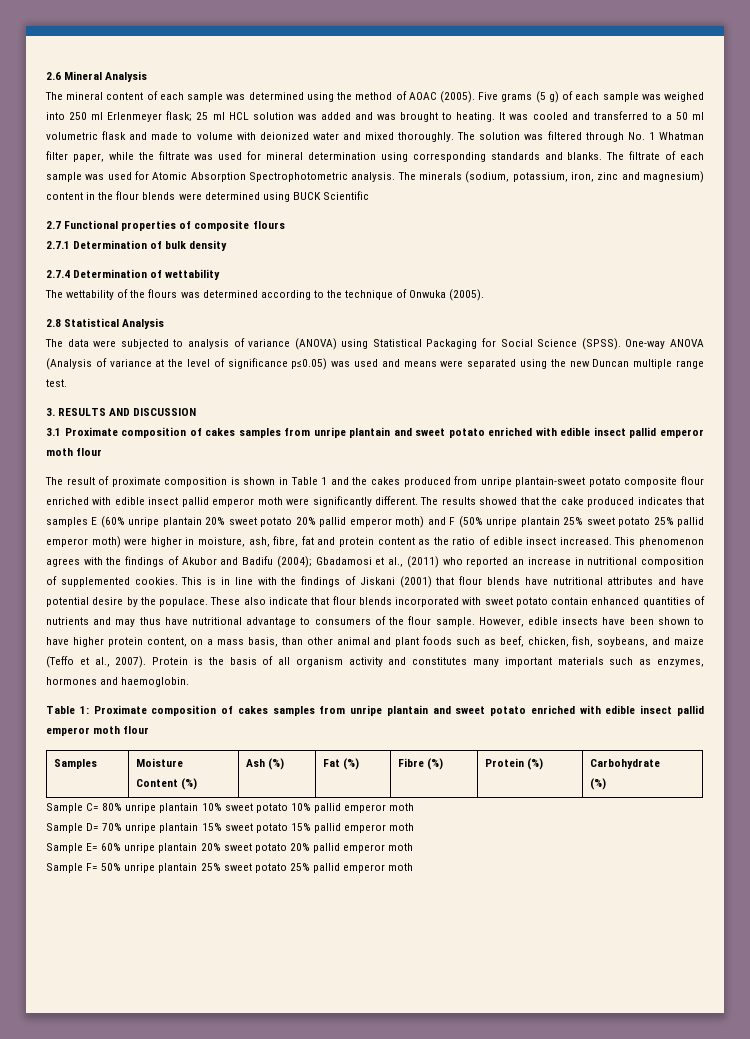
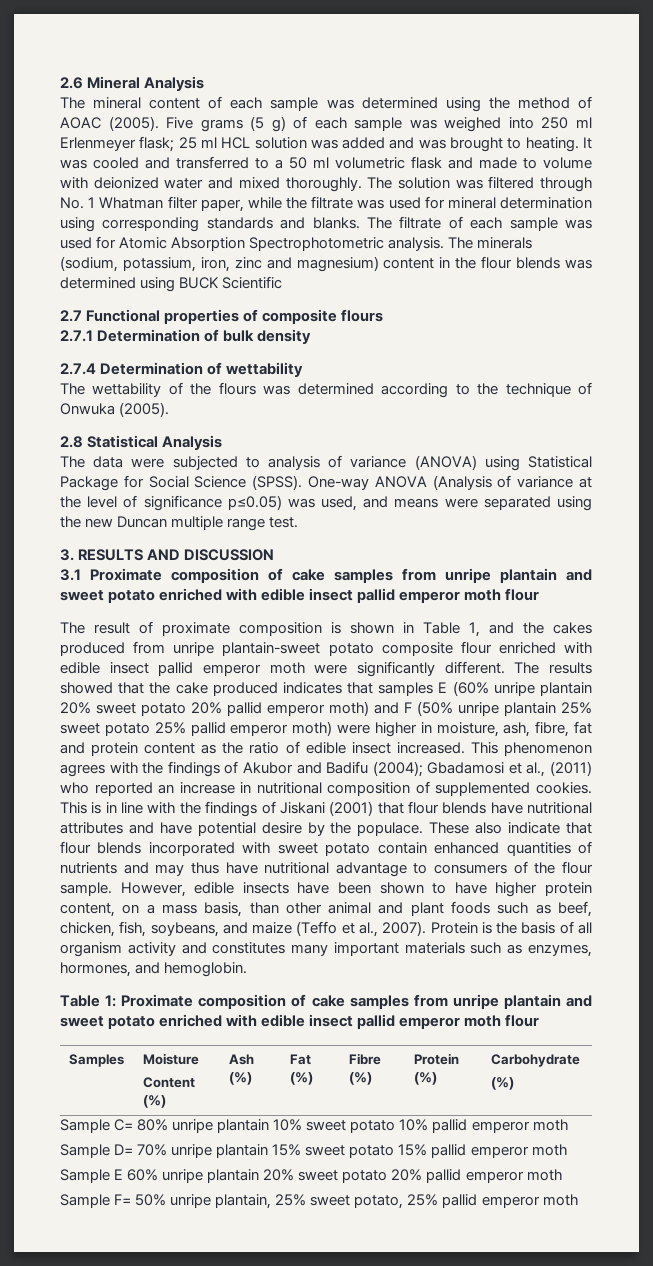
- The minerals (sodium, potassium, iron, zinc and magnesium) content in the flour blends were determined using BUCK Scientific
+ The minerals (sodium, potassium, iron, zinc and magnesium) content in the flour blends was determined using BUCK Scientific
- The data were subjected to analysis of variance (ANOVA) using Statistical Packaging for Social Science (SPSS).
+ The data were subjected to analysis of variance (ANOVA) using Statistical Package for Social Science (SPSS).
- One-way ANOVA (Analysis of variance at the level of significance p≤0.05) was used and means were separated using the new Duncan multiple range test.
+ One-way ANOVA (Analysis of variance at the level of significance p≤0.05) was used, and means were separated using the new Duncan multiple range test.
- 3.1 Proximate composition of cakes samples from unripe plantain and sweet potato enriched with edible insect pallid emperor moth flour
+ 3.1 Proximate composition of cake samples from unripe plantain and sweet potato enriched with edible insect pallid emperor moth flour
- The result of proximate composition is shown in Table 1 and the cakes produced from unripe plantain-sweet potato composite flour enriched with edible insect pallid emperor moth were significantly different.
+ The result of proximate composition is shown in Table 1, and the cakes produced from unripe plantain-sweet potato composite flour enriched with edible insect pallid emperor moth were significantly different.
- Protein is the basis of all organism activity and constitutes many important materials such as enzymes, hormones and haemoglobin.
+ Protein is the basis of all organism activity and constitutes many important materials such as enzymes, hormones, and hemoglobin.
- Table 1: Proximate composition of cakes samples from unripe plantain and sweet potato enriched with edible insect pallid emperor moth flour
+ Table 1: Proximate composition of cake samples from unripe plantain and sweet potato enriched with edible insect pallid emperor moth flour
- Sample E= 60% unripe plantain 20% sweet potato 20% pallid emperor moth
+ Sample E 60% unripe plantain 20% sweet potato 20% pallid emperor moth
- Sample F= 50% unripe plantain 25% sweet potato 25% pallid emperor moth
+ Sample F= 50% unripe plantain, 25% sweet potato, 25% pallid emperor moth

